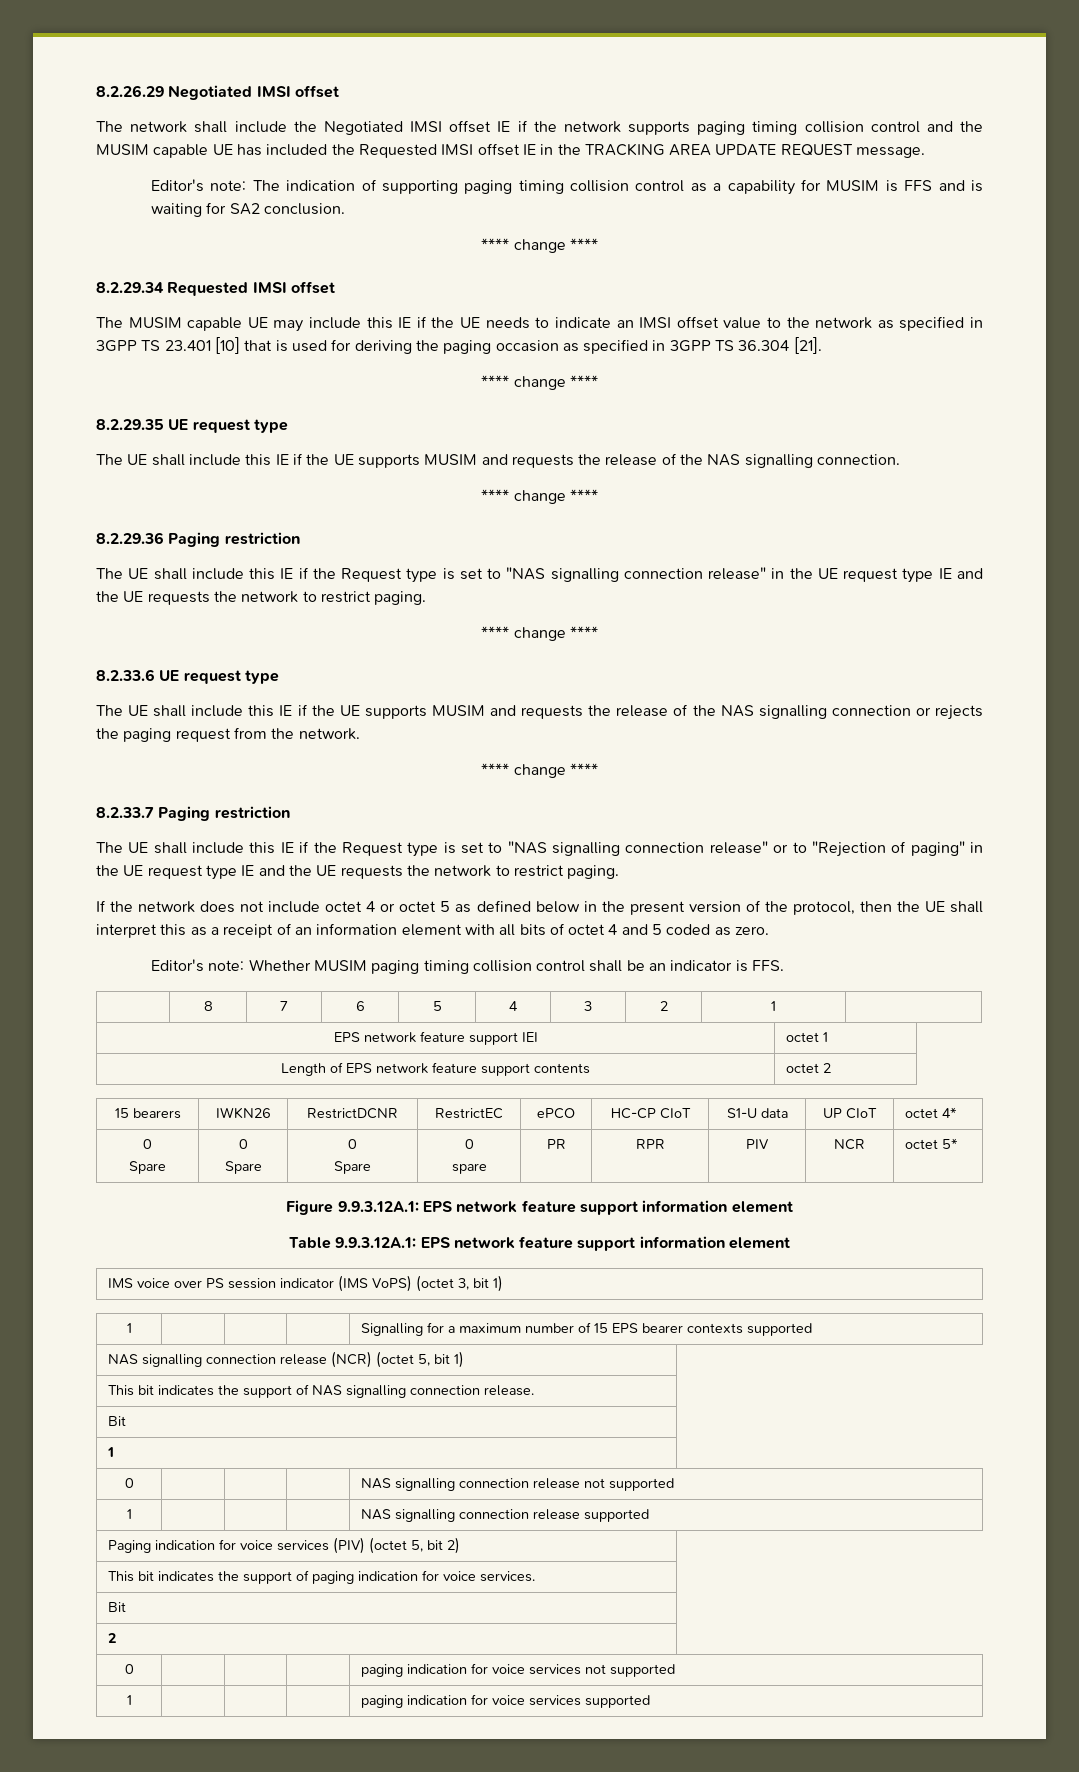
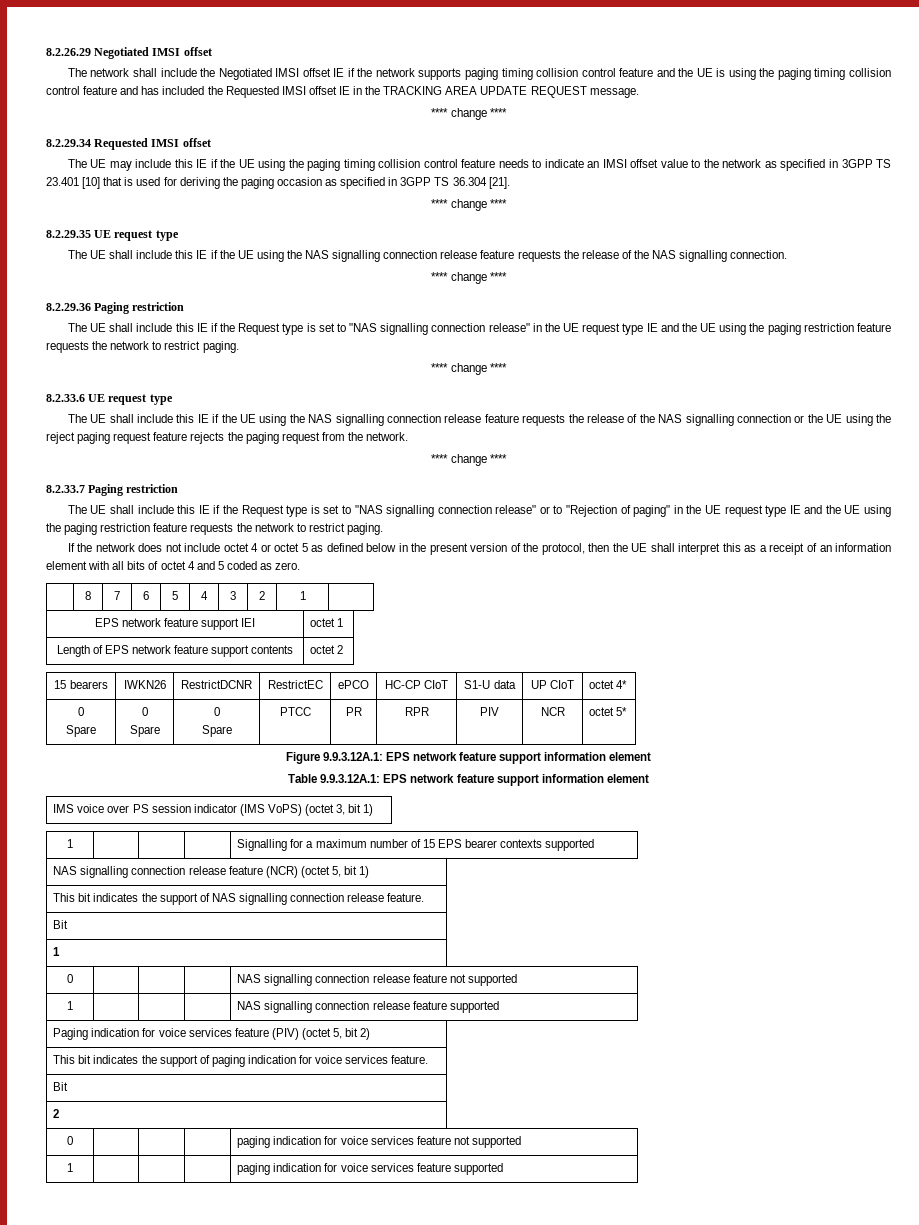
- The network shall include the Negotiated IMSI offset IE if the network supports paging timing collision control and the MUSIM capable UE has included the Requested IMSI offset IE in the TRACKING AREA UPDATE REQUEST message.
+ The network shall include the Negotiated IMSI offset IE if the network supports paging timing collision control feature and the UE is using the paging timing collision control feature and has included the Requested IMSI offset IE in the TRACKING AREA UPDATE REQUEST message.
- Editor's note: The indication of supporting paging timing collision control as a capability for MUSIM is FFS and is waiting for SA2 conclusion.
- The MUSIM capable UE may include this IE if the UE needs to indicate an IMSI offset value to the network as specified in 3GPP TS 23.401 [10] that is used for deriving the paging occasion as specified in 3GPP TS 36.304 [21].
+ The UE may include this IE if the UE using the paging timing collision control feature needs to indicate an IMSI offset value to the network as specified in 3GPP TS 23.401 [10] that is used for deriving the paging occasion as specified in 3GPP TS 36.304 [21].
- The UE shall include this IE if the UE supports MUSIM and requests the release of the NAS signalling connection.
+ The UE shall include this IE if the UE using the NAS signalling connection release feature requests the release of the NAS signalling connection.
- The UE shall include this IE if the Request type is set to "NAS signalling connection release" in the UE request type IE and the UE requests the network to restrict paging.
+ The UE shall include this IE if the Request type is set to "NAS signalling connection release" in the UE request type IE and the UE using the paging restriction feature requests the network to restrict paging.
- The UE shall include this IE if the UE supports MUSIM and requests the release of the NAS signalling connection or rejects the paging request from the network.
+ The UE shall include this IE if the UE using the NAS signalling connection release feature requests the release of the NAS signalling connection or the UE using the reject paging request feature rejects the paging request from the network.
- The UE shall include this IE if the Request type is set to "NAS signalling connection release" or to "Rejection of paging" in the UE request type IE and the UE requests the network to restrict paging.
+ The UE shall include this IE if the Request type is set to "NAS signalling connection release" or to "Rejection of paging" in the UE request type IE and the UE using the paging restriction feature requests the network to restrict paging.
- Editor's note: Whether MUSIM paging timing collision control shall be an indicator is FFS.
  15 bearers | IWKN26 | RestrictDCNR | RestrictEC | ePCO | HC-CP CIoT | S1-U data | UP CIoT | octet 4*
  0
  Spare | 0
  Spare | 0
- Spare | 0
- spare | PR | RPR | PIV | NCR | octet 5*
+ Spare | PTCC | PR | RPR | PIV | NCR | octet 5*
- NAS signalling connection release (NCR) (octet 5, bit 1)
+ NAS signalling connection release feature (NCR) (octet 5, bit 1)
- This bit indicates the support of NAS signalling connection release.
+ This bit indicates the support of NAS signalling connection release feature.
- 0 | | | | NAS signalling connection release not supported
+ 0 | | | | NAS signalling connection release feature not supported
- 1 | | | | NAS signalling connection release supported
+ 1 | | | | NAS signalling connection release feature supported
- Paging indication for voice services (PIV) (octet 5, bit 2)
+ Paging indication for voice services feature (PIV) (octet 5, bit 2)
- This bit indicates the support of paging indication for voice services.
+ This bit indicates the support of paging indication for voice services feature.
- 0 | | | | paging indication for voice services not supported
+ 0 | | | | paging indication for voice services feature not supported
- 1 | | | | paging indication for voice services supported
+ 1 | | | | paging indication for voice services feature supported

